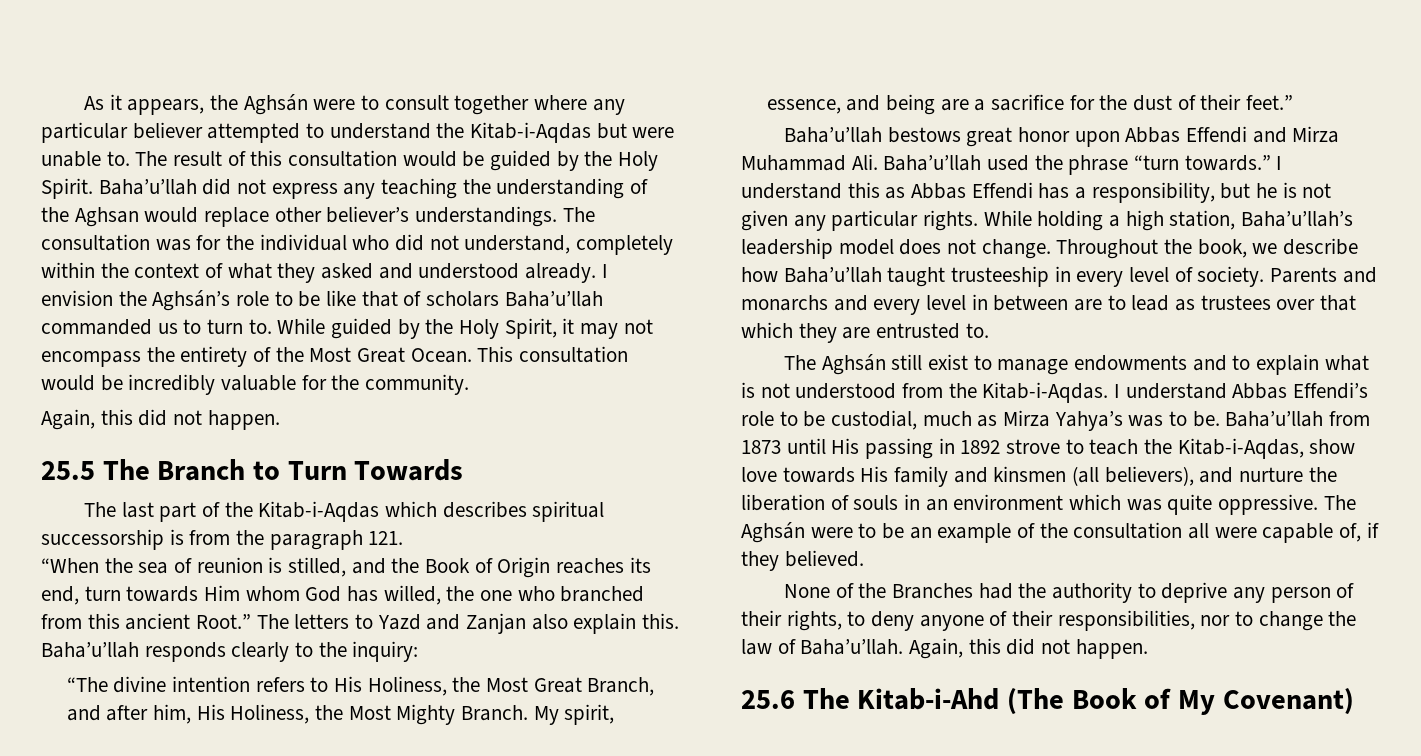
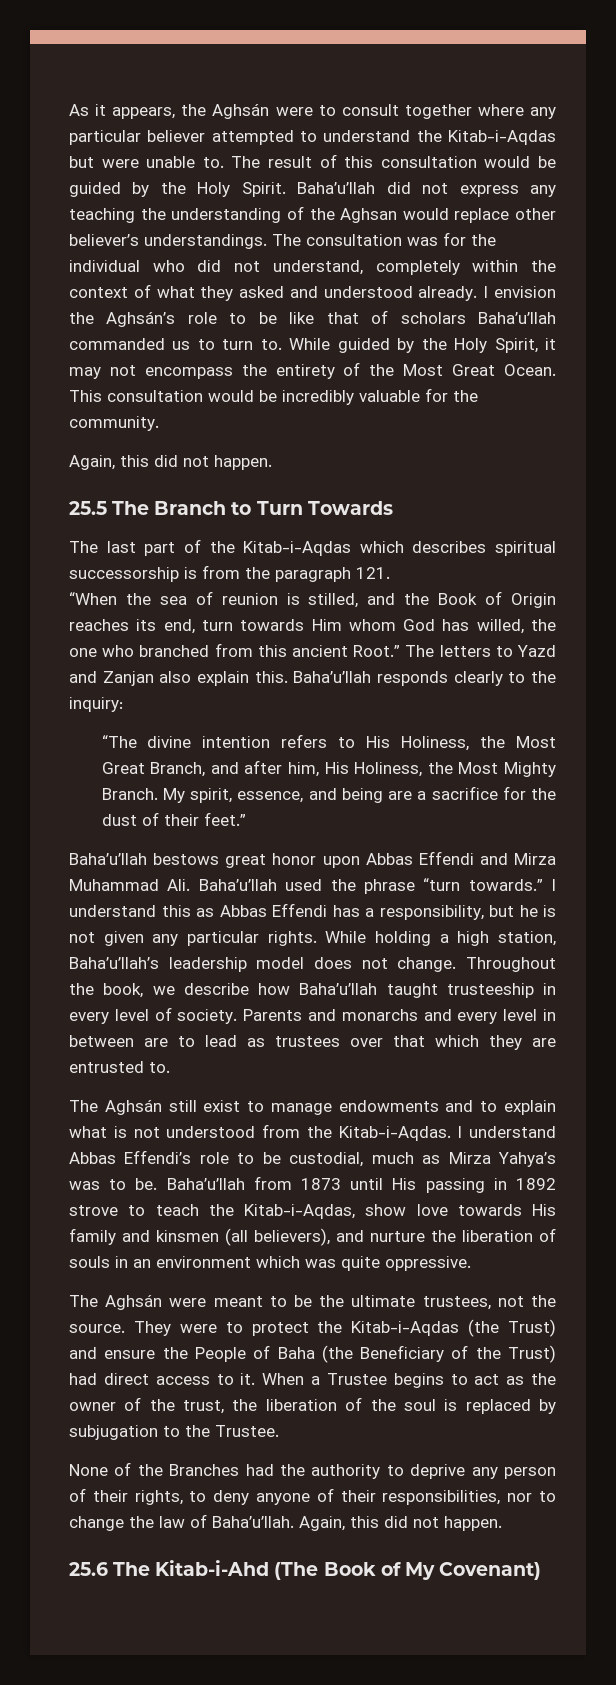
- Baha’u’llah from 1873 until His passing in 1892 strove to teach the Kitab-i-Aqdas, show love towards His family and kinsmen (all believers), and nurture the liberation of souls in an environment which was quite oppressive. The Aghsán were to be an example of the consultation all were capable of, if they believed.
+ Baha’u’llah from 1873 until His passing in 1892 strove to teach the Kitab-i-Aqdas, show love towards His family and kinsmen (all believers), and nurture the liberation of souls in an environment which was quite oppressive.
+ The Aghsán were meant to be the ultimate trustees, not the source. They were to protect the Kitab-i-Aqdas (the Trust) and ensure the People of Baha (the Beneficiary of the Trust) had direct access to it. When a Trustee begins to act as the owner of the trust, the liberation of the soul is replaced by subjugation to the Trustee.

